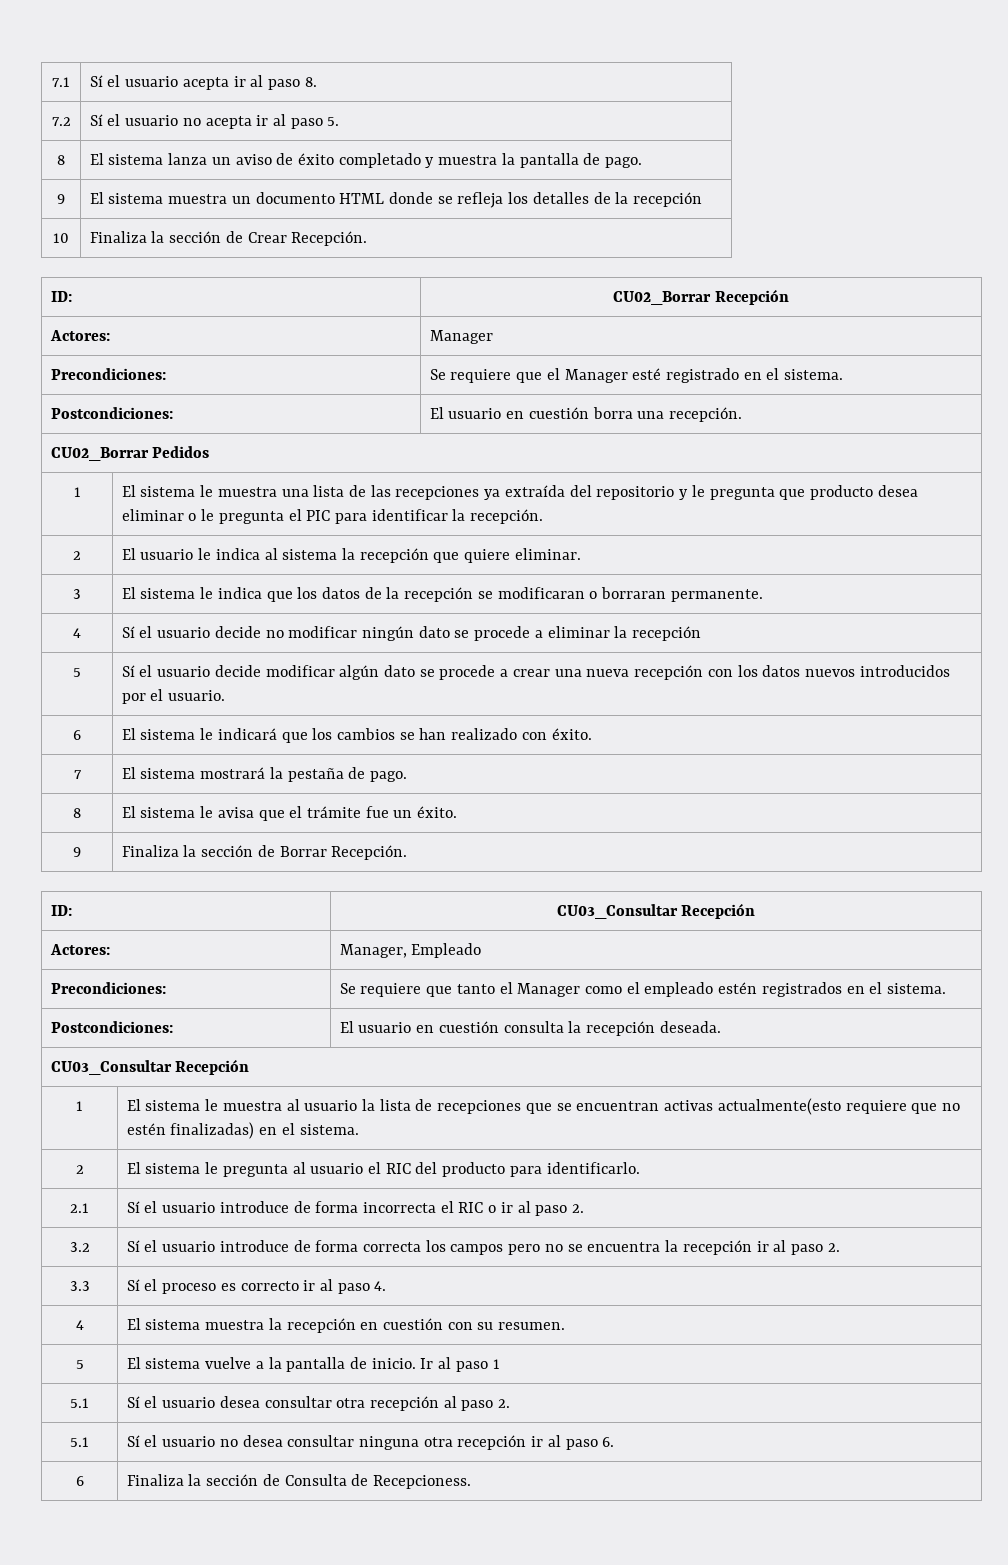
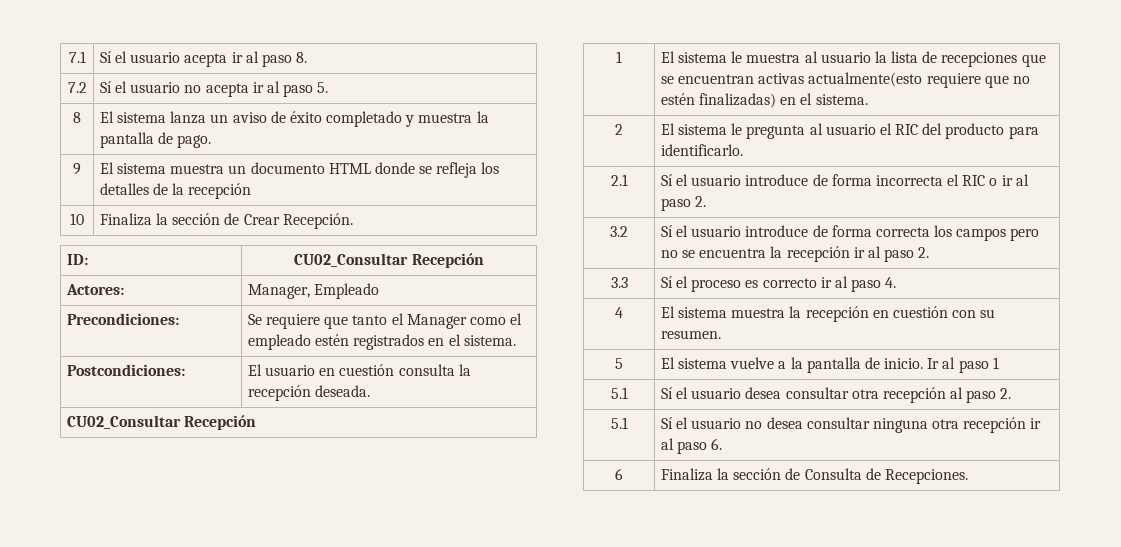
- ID: | CU02_Borrar Recepción
- Actores: | Manager
- Precondiciones: | Se requiere que el Manager esté registrado en el sistema.
- Postcondiciones: | El usuario en cuestión borra una recepción.
- CU02_Borrar Pedidos
- 1 | El sistema le muestra una lista de las recepciones ya extraída del repositorio y le pregunta que producto desea eliminar o le pregunta el PIC para identificar la recepción.
- 2 | El usuario le indica al sistema la recepción que quiere eliminar.
- 3 | El sistema le indica que los datos de la recepción se modificaran o borraran permanente.
- 4 | Sí el usuario decide no modificar ningún dato se procede a eliminar la recepción
- 5 | Sí el usuario decide modificar algún dato se procede a crear una nueva recepción con los datos nuevos introducidos por el usuario.
- 6 | El sistema le indicará que los cambios se han realizado con éxito.
- 7 | El sistema mostrará la pestaña de pago.
- 8 | El sistema le avisa que el trámite fue un éxito.
- 9 | Finaliza la sección de Borrar Recepción.
- ID: | CU03_Consultar Recepción
+ ID: | CU02_Consultar Recepción
  Postcondiciones: | El usuario en cuestión consulta la recepción deseada.
- CU03_Consultar Recepción
+ CU02_Consultar Recepción
- 6 | Finaliza la sección de Consulta de Recepcioness.
+ 6 | Finaliza la sección de Consulta de Recepciones.

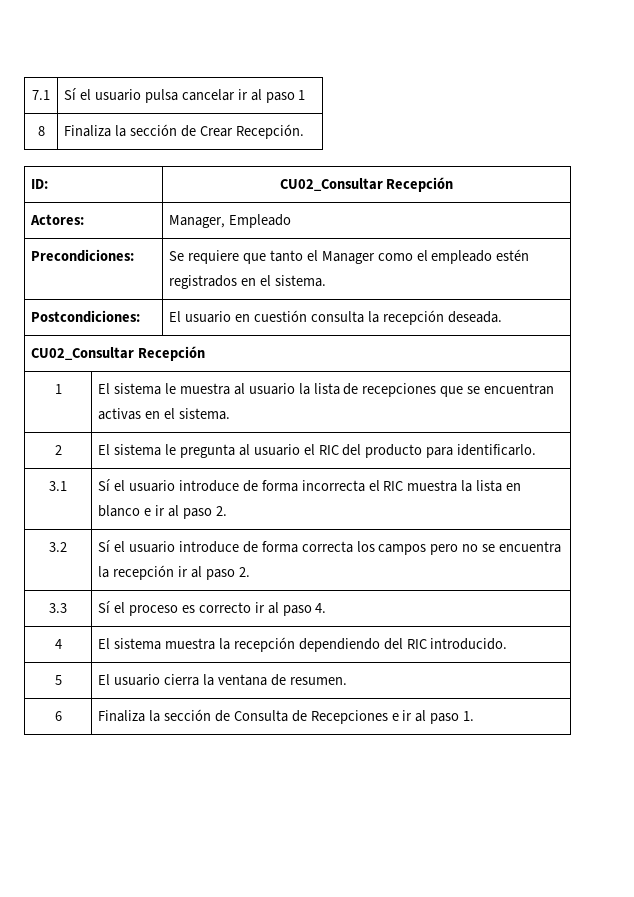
- 7.1 | Sí el usuario acepta ir al paso 8.
- 7.2 | Sí el usuario no acepta ir al paso 5.
- 8 | El sistema lanza un aviso de éxito completado y muestra la pantalla de pago.
- 9 | El sistema muestra un documento HTML donde se refleja los detalles de la recepción
- 10 | Finaliza la sección de Crear Recepción.
+ 7.1 | Sí el usuario pulsa cancelar ir al paso 1
+ 8 | Finaliza la sección de Crear Recepción.
- 1 | El sistema le muestra al usuario la lista de recepciones que se encuentran activas actualmente(esto requiere que no estén finalizadas) en el sistema.
+ 1 | El sistema le muestra al usuario la lista de recepciones que se encuentran activas en el sistema.
- 2.1 | Sí el usuario introduce de forma incorrecta el RIC o ir al paso 2.
+ 3.1 | Sí el usuario introduce de forma incorrecta el RIC muestra la lista en blanco e ir al paso 2.
- 4 | El sistema muestra la recepción en cuestión con su resumen.
- 5 | El sistema vuelve a la pantalla de inicio. Ir al paso 1
- 5.1 | Sí el usuario desea consultar otra recepción al paso 2.
- 5.1 | Sí el usuario no desea consultar ninguna otra recepción ir al paso 6.
+ 4 | El sistema muestra la recepción dependiendo del RIC introducido.
+ 5 | El usuario cierra la ventana de resumen.
- 6 | Finaliza la sección de Consulta de Recepciones.
+ 6 | Finaliza la sección de Consulta de Recepciones e ir al paso 1.

